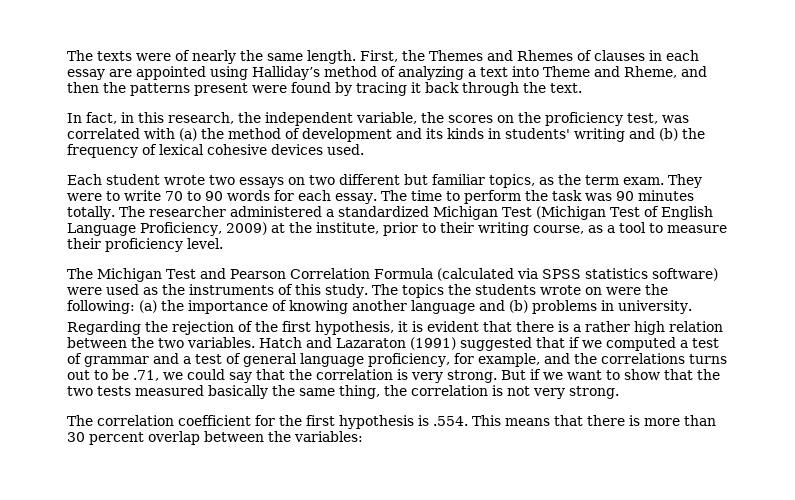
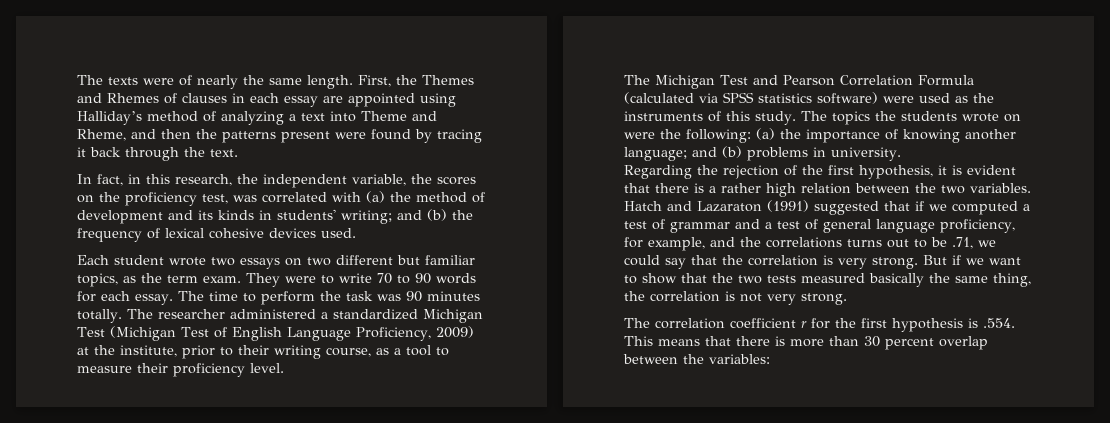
- In fact, in this research, the independent variable, the scores on the proficiency test, was correlated with (a) the method of development and its kinds in students' writing and (b) the frequency of lexical cohesive devices used.
+ In fact, in this research, the independent variable, the scores on the proficiency test, was correlated with (a) the method of development and its kinds in students' writing; and (b) the frequency of lexical cohesive devices used.
- The topics the students wrote on were the following: (a) the importance of knowing another language and (b) problems in university.
+ The topics the students wrote on were the following: (a) the importance of knowing another language; and (b) problems in university.
- The correlation coefficient for the first hypothesis is .554. This means that there is more than 30 percent overlap between the variables:
+ The correlation coefficient r for the first hypothesis is .554. This means that there is more than 30 percent overlap between the variables:

